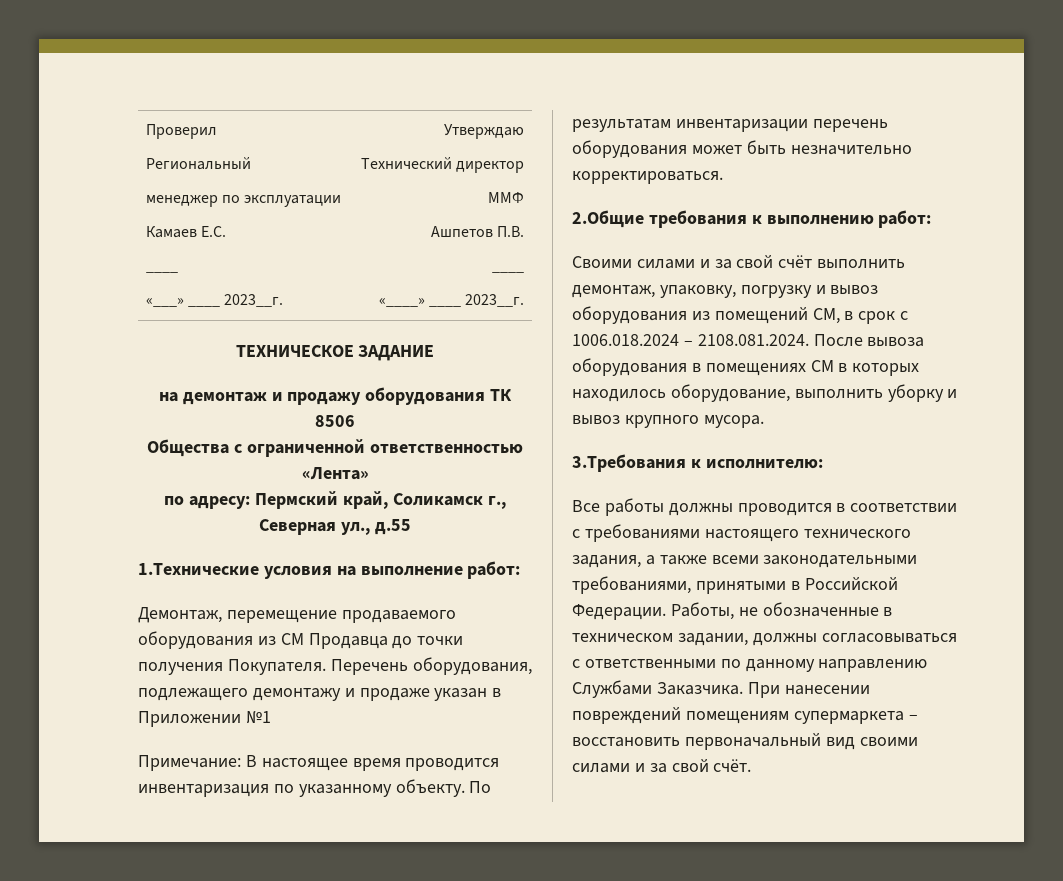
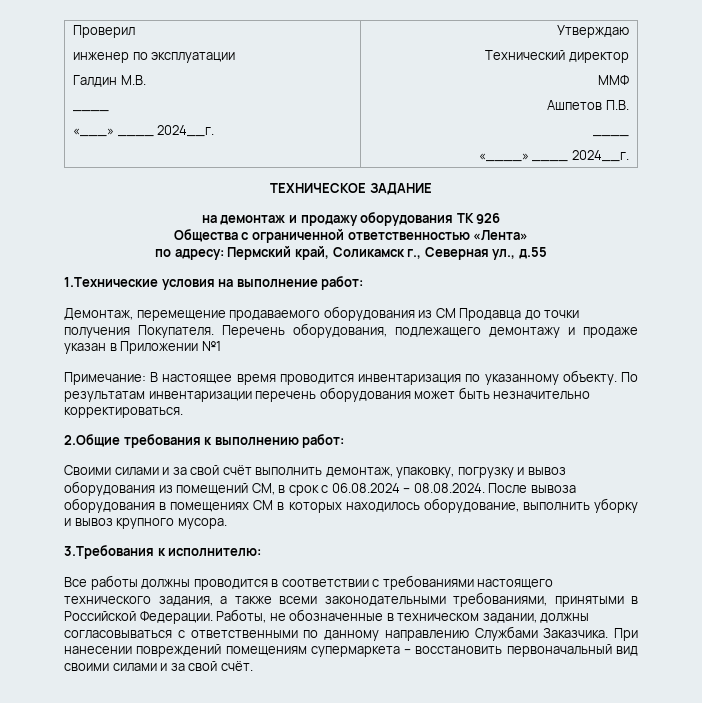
  Проверил
- Региональный
- менеджер по эксплуатации
- Камаев Е.С.
+ инженер по эксплуатации
+ Галдин М.В.
  ____
- «___» ____ 2023__г. | Утверждаю
+ «___» ____ 2024__г. | Утверждаю
  Технический директор
  ММФ
  Ашпетов П.В.
  ____
- «____» ____ 2023__г.
+ «____» ____ 2024__г.
- на демонтаж и продажу оборудования ТК 8506
+ на демонтаж и продажу оборудования ТК 926
- Своими силами и за свой счёт выполнить демонтаж, упаковку, погрузку и вывоз оборудования из помещений СМ, в срок с 1006.018.2024 – 2108.081.2024. После вывоза оборудования в помещениях СМ в которых находилось оборудование, выполнить уборку и вывоз крупного мусора.
+ Своими силами и за свой счёт выполнить демонтаж, упаковку, погрузку и вывоз оборудования из помещений СМ, в срок с 06.08.2024 – 08.08.2024. После вывоза оборудования в помещениях СМ в которых находилось оборудование, выполнить уборку и вывоз крупного мусора.

